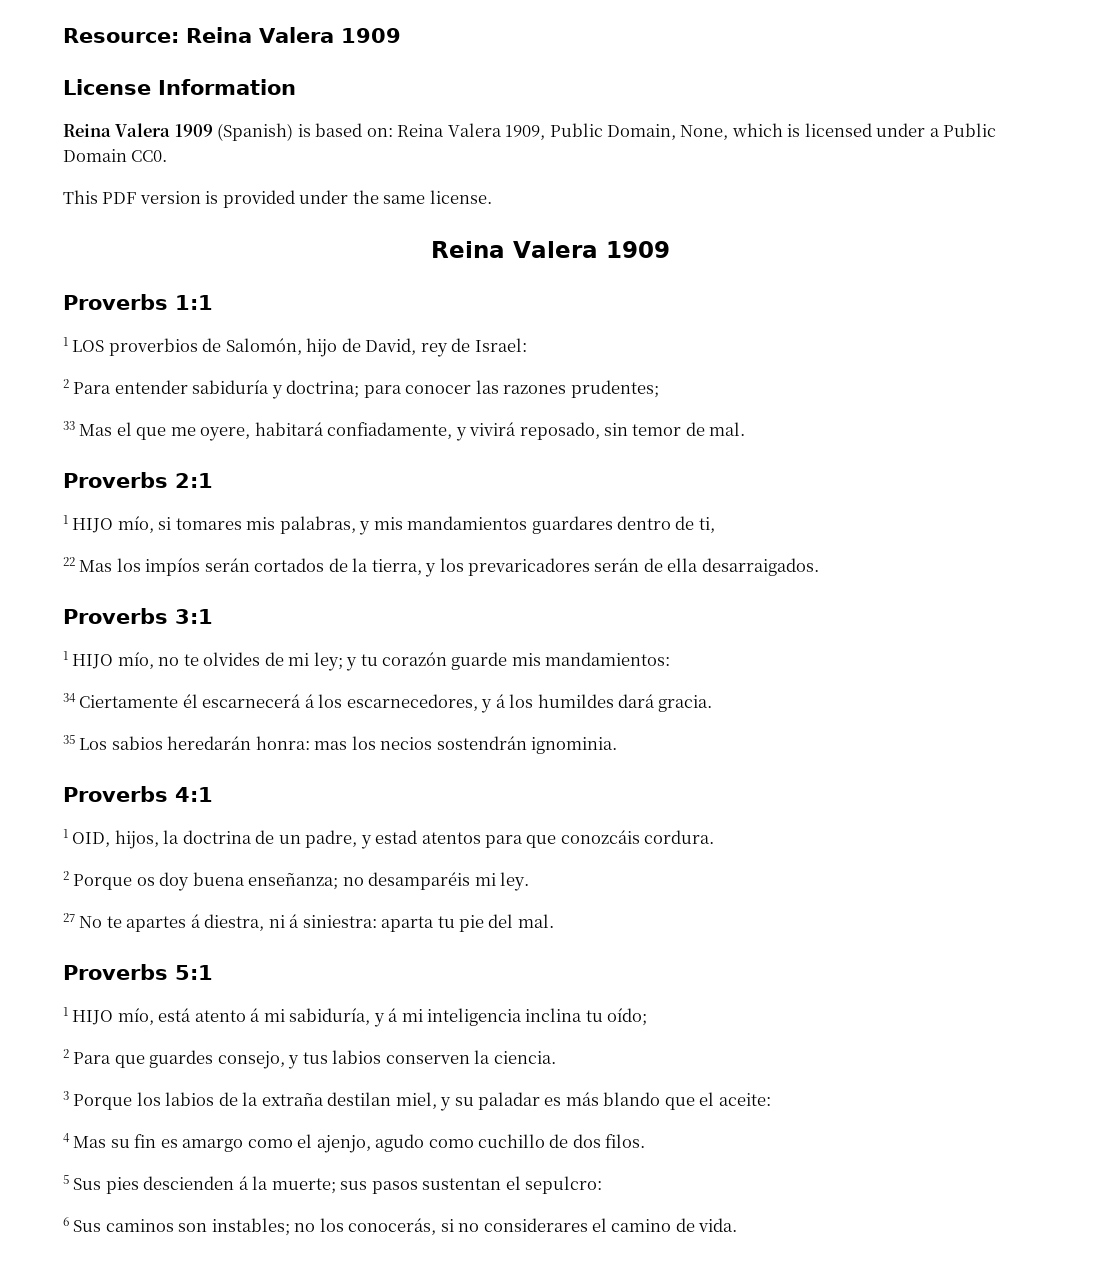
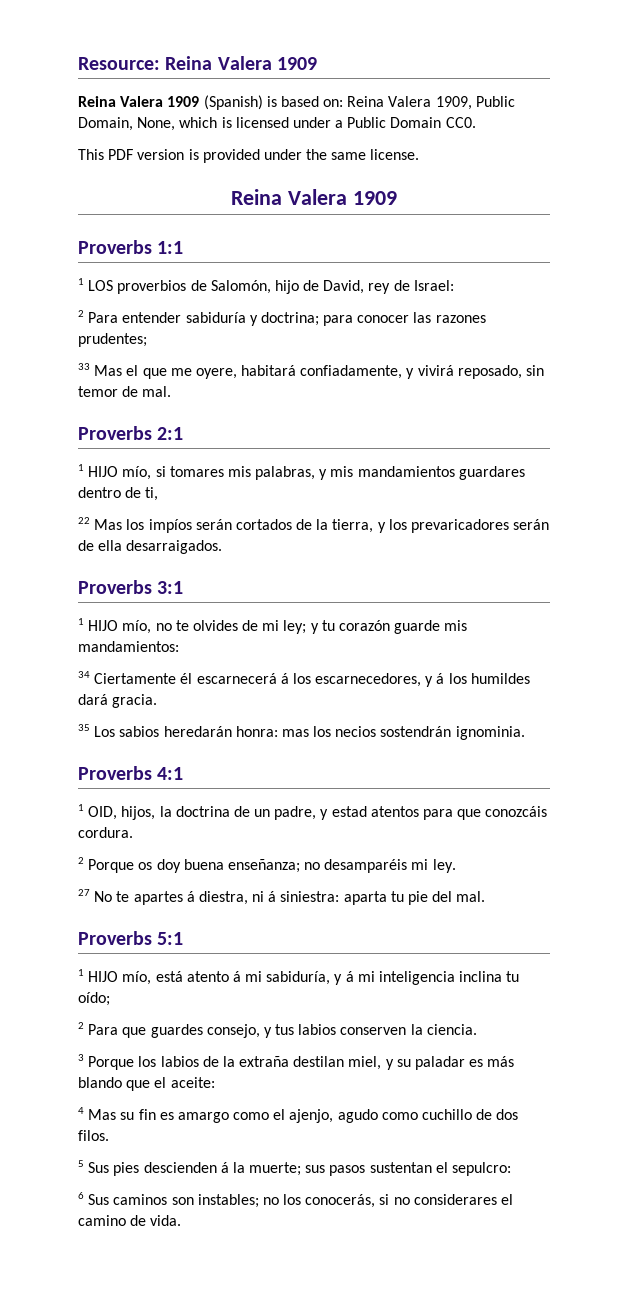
- License Information

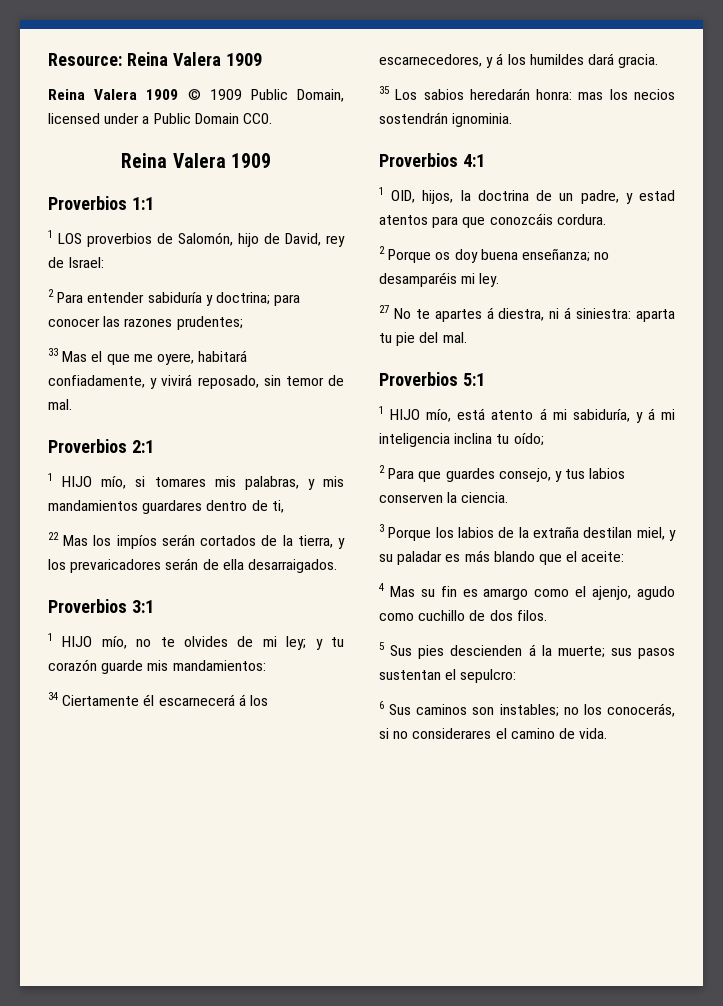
- Reina Valera 1909 (Spanish) is based on: Reina Valera 1909, Public Domain, None, which is licensed under a Public Domain CC0.
- This PDF version is provided under the same license.
+ Reina Valera 1909 © 1909 Public Domain, licensed under a Public Domain CC0.
  Reina Valera 1909
- Proverbs 1:1
+ Proverbios 1:1
- Proverbs 2:1
+ Proverbios 2:1
- Proverbs 3:1
+ Proverbios 3:1
- Proverbs 4:1
+ Proverbios 4:1
- Proverbs 5:1
+ Proverbios 5:1

